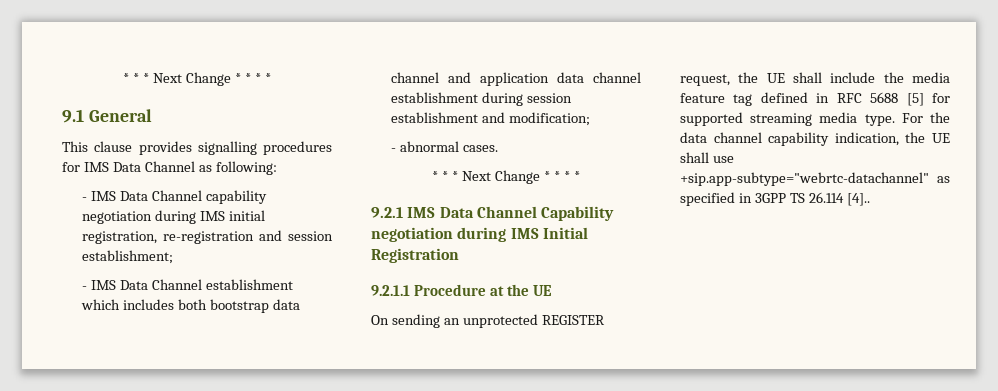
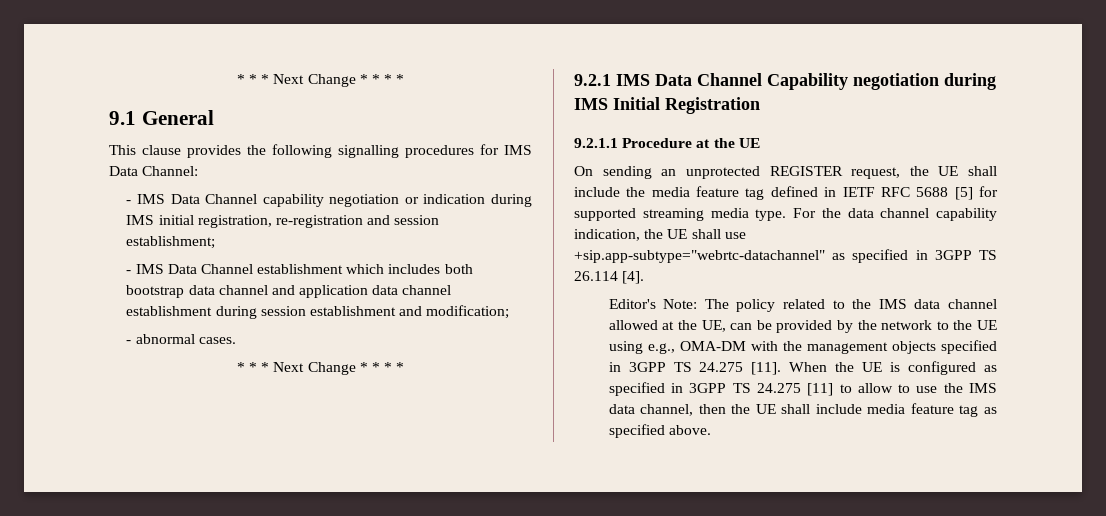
- This clause provides signalling procedures for IMS Data Channel as following:
+ This clause provides the following signalling procedures for IMS Data Channel:
- - IMS Data Channel capability negotiation during IMS initial registration, re-registration and session establishment;
+ - IMS Data Channel capability negotiation or indication during IMS initial registration, re-registration and session establishment;
- On sending an unprotected REGISTER request, the UE shall include the media feature tag defined in RFC 5688 [5] for supported streaming media type.
+ On sending an unprotected REGISTER request, the UE shall include the media feature tag defined in IETF RFC 5688 [5] for supported streaming media type.
- For the data channel capability indication, the UE shall use +sip.app-subtype="webrtc-datachannel" as specified in 3GPP TS 26.114 [4]..
+ For the data channel capability indication, the UE shall use +sip.app-subtype="webrtc-datachannel" as specified in 3GPP TS 26.114 [4].
+ Editor's Note: The policy related to the IMS data channel allowed at the UE, can be provided by the network to the UE using e.g., OMA-DM with the management objects specified in 3GPP TS 24.275 [11]. When the UE is configured as specified in 3GPP TS 24.275 [11] to allow to use the IMS data channel, then the UE shall include media feature tag as specified above.

